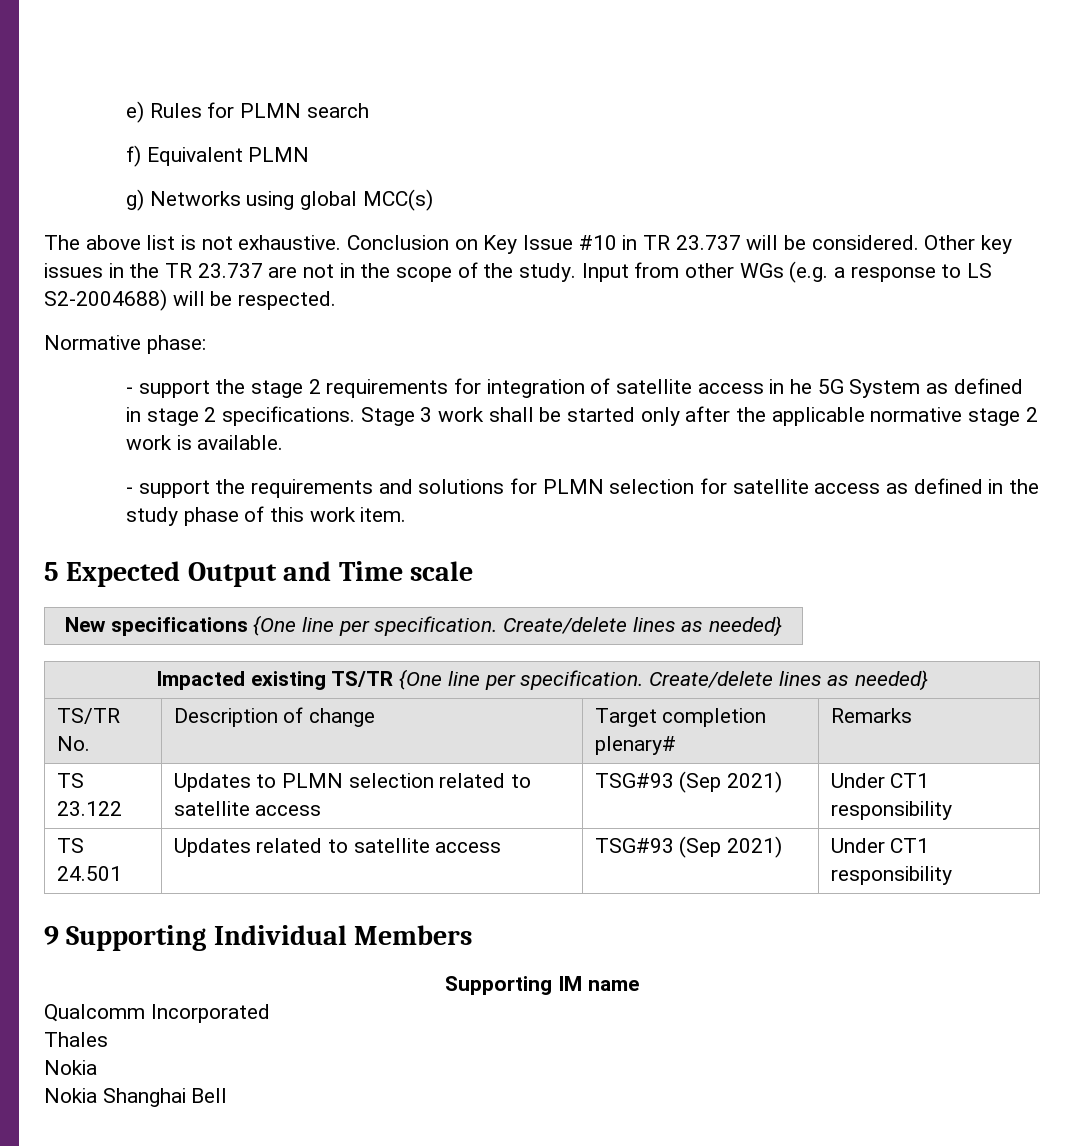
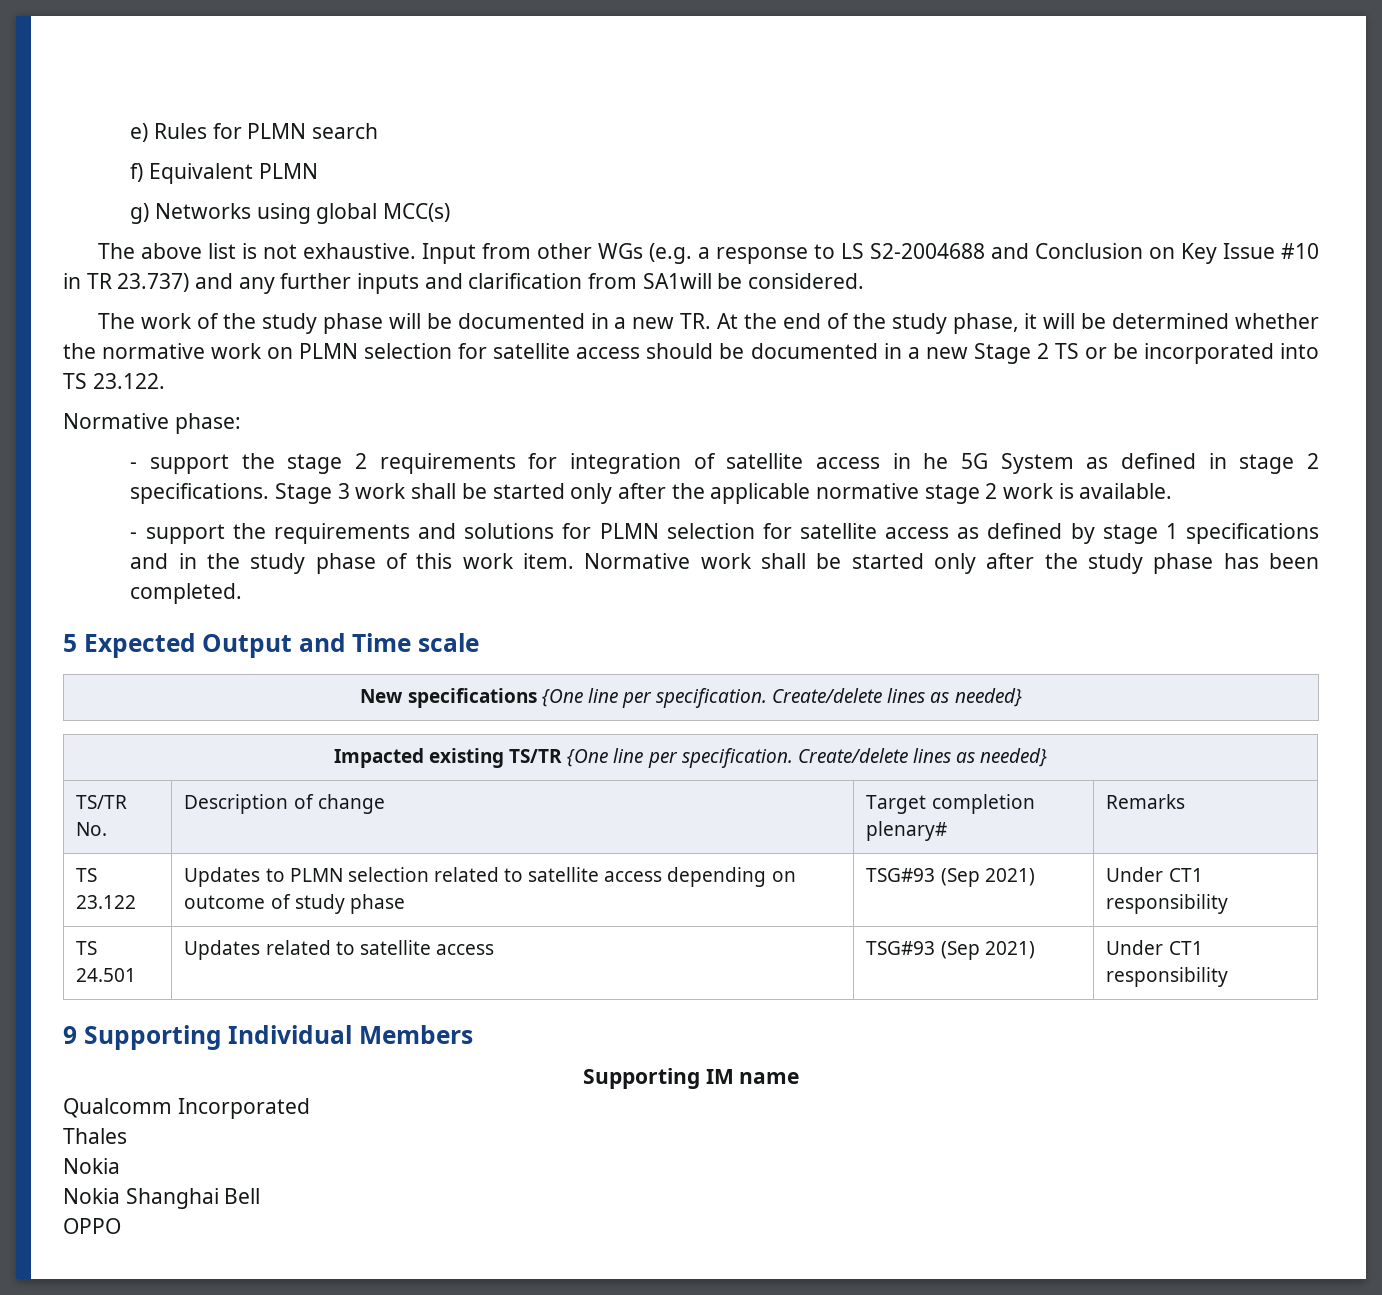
- Conclusion on Key Issue #10 in TR 23.737 will be considered. Other key issues in the TR 23.737 are not in the scope of the study.
- Input from other WGs (e.g. a response to LS S2-2004688) will be respected.
+ Input from other WGs (e.g. a response to LS S2-2004688 and Conclusion on Key Issue #10 in TR 23.737) and any further inputs and clarification from SA1will be considered.
+ The work of the study phase will be documented in a new TR. At the end of the study phase, it will be determined whether the normative work on PLMN selection for satellite access should be documented in a new Stage 2 TS or be incorporated into TS 23.122.
- - support the requirements and solutions for PLMN selection for satellite access as defined in the study phase of this work item.
+ - support the requirements and solutions for PLMN selection for satellite access as defined by stage 1 specifications and in the study phase of this work item. Normative work shall be started only after the study phase has been completed.
- TS 23.122 | Updates to PLMN selection related to satellite access | TSG#93 (Sep 2021) | Under CT1 responsibility
+ TS 23.122 | Updates to PLMN selection related to satellite access depending on outcome of study phase | TSG#93 (Sep 2021) | Under CT1 responsibility
+ OPPO

